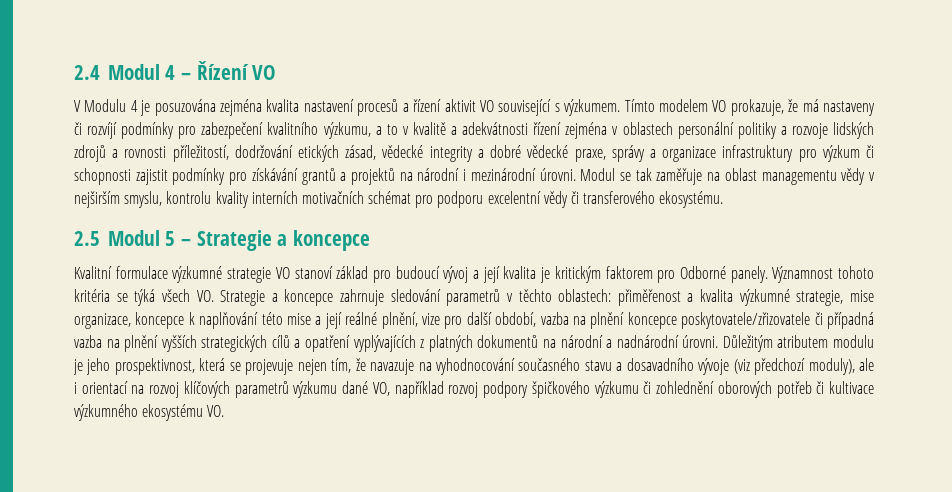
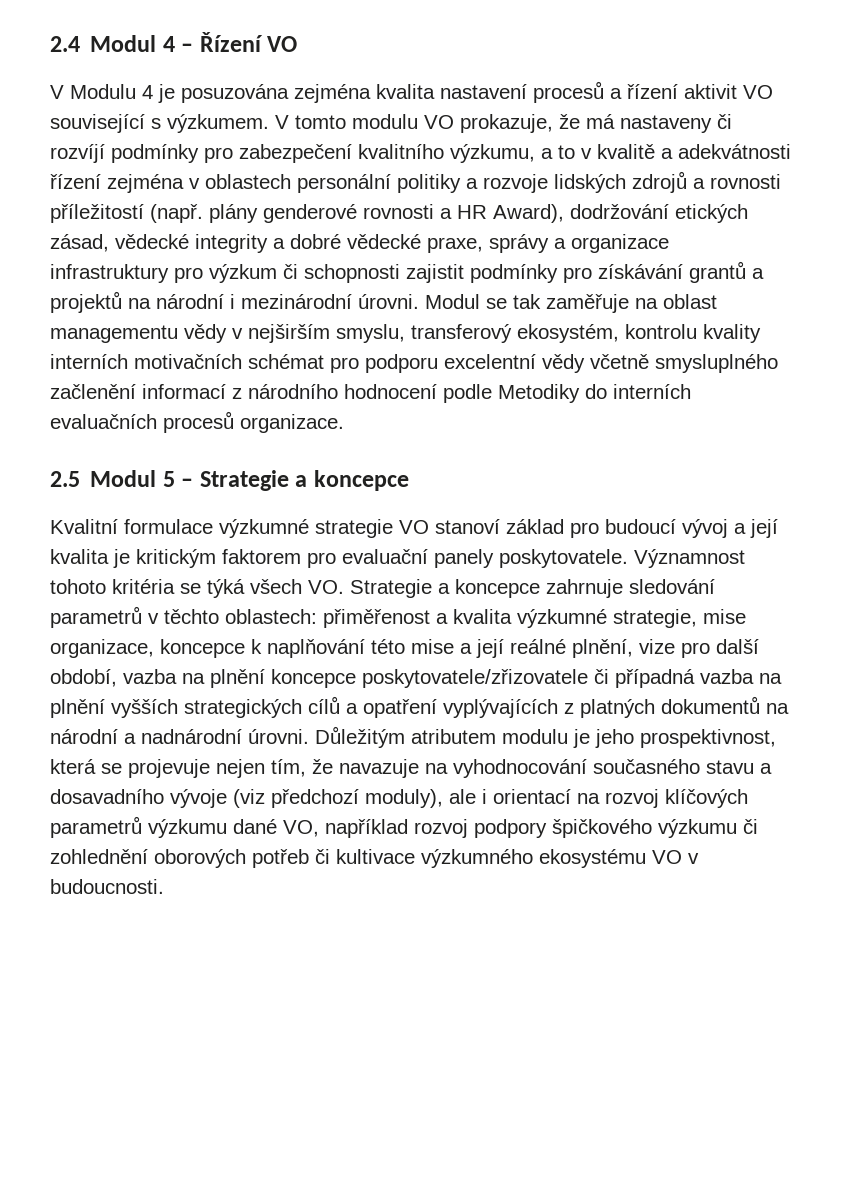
- Tímto modelem VO prokazuje, že má nastaveny či rozvíjí podmínky pro zabezpečení kvalitního výzkumu, a to v kvalitě a adekvátnosti řízení zejména v oblastech personální politiky a rozvoje lidských zdrojů a rovnosti příležitostí, dodržování etických zásad, vědecké integrity a dobré vědecké praxe, správy a organizace infrastruktury pro výzkum či schopnosti zajistit podmínky pro získávání grantů a projektů na národní i mezinárodní úrovni.
+ V tomto modulu VO prokazuje, že má nastaveny či rozvíjí podmínky pro zabezpečení kvalitního výzkumu, a to v kvalitě a adekvátnosti řízení zejména v oblastech personální politiky a rozvoje lidských zdrojů a rovnosti příležitostí (např. plány genderové rovnosti a HR Award), dodržování etických zásad, vědecké integrity a dobré vědecké praxe, správy a organizace infrastruktury pro výzkum či schopnosti zajistit podmínky pro získávání grantů a projektů na národní i mezinárodní úrovni.
- Modul se tak zaměřuje na oblast managementu vědy v nejširším smyslu, kontrolu kvality interních motivačních schémat pro podporu excelentní vědy či transferového ekosystému.
+ Modul se tak zaměřuje na oblast managementu vědy v nejširším smyslu, transferový ekosystém, kontrolu kvality interních motivačních schémat pro podporu excelentní vědy včetně smysluplného začlenění informací z národního hodnocení podle Metodiky do interních evaluačních procesů organizace.
- Kvalitní formulace výzkumné strategie VO stanoví základ pro budoucí vývoj a její kvalita je kritickým faktorem pro Odborné panely.
+ Kvalitní formulace výzkumné strategie VO stanoví základ pro budoucí vývoj a její kvalita je kritickým faktorem pro evaluační panely poskytovatele.
- Důležitým atributem modulu je jeho prospektivnost, která se projevuje nejen tím, že navazuje na vyhodnocování současného stavu a dosavadního vývoje (viz předchozí moduly), ale i orientací na rozvoj klíčových parametrů výzkumu dané VO, například rozvoj podpory špičkového výzkumu či zohlednění oborových potřeb či kultivace výzkumného ekosystému VO.
+ Důležitým atributem modulu je jeho prospektivnost, která se projevuje nejen tím, že navazuje na vyhodnocování současného stavu a dosavadního vývoje (viz předchozí moduly), ale i orientací na rozvoj klíčových parametrů výzkumu dané VO, například rozvoj podpory špičkového výzkumu či zohlednění oborových potřeb či kultivace výzkumného ekosystému VO v budoucnosti.

